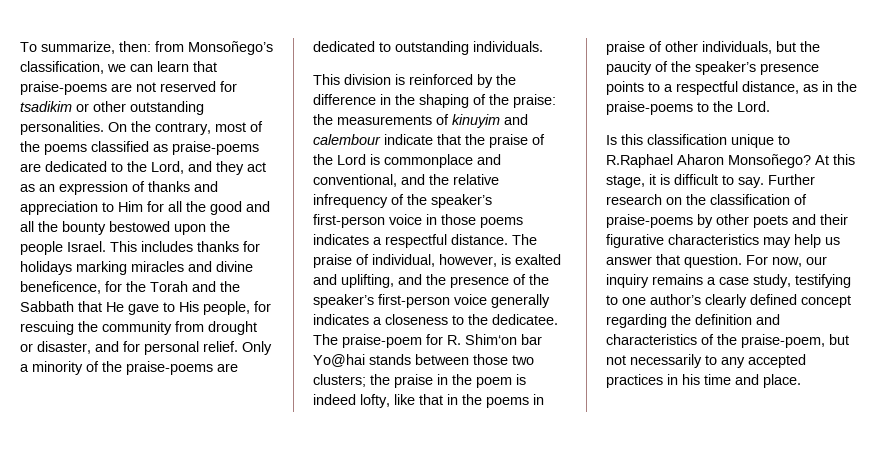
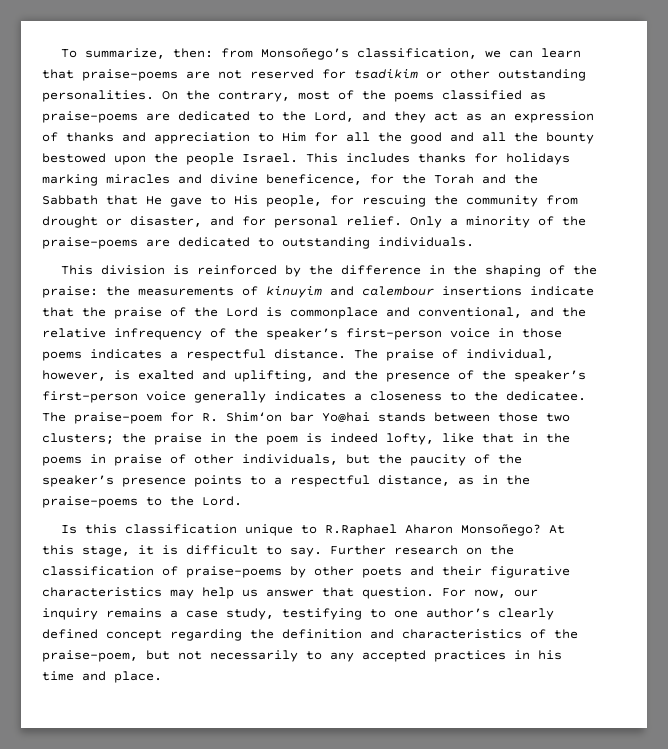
- This division is reinforced by the difference in the shaping of the praise: the measurements of kinuyim and calembour indicate that the praise of the Lord is commonplace and conventional, and the relative infrequency of the speaker’s first-person voice in those poems indicates a respectful distance.
+ This division is reinforced by the difference in the shaping of the praise: the measurements of kinuyim and calembour insertions indicate that the praise of the Lord is commonplace and conventional, and the relative infrequency of the speaker’s first-person voice in those poems indicates a respectful distance.

